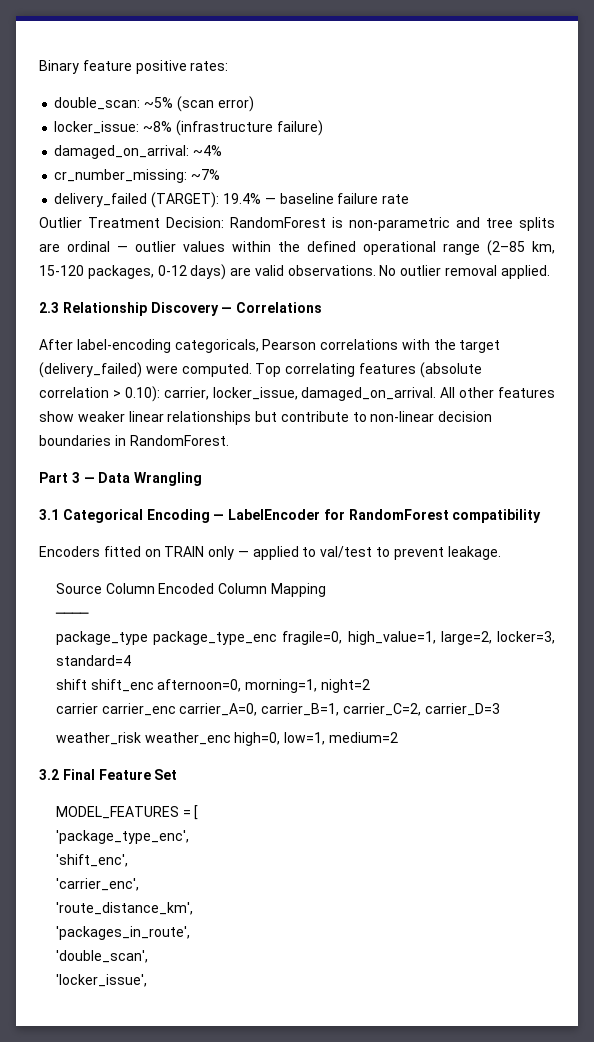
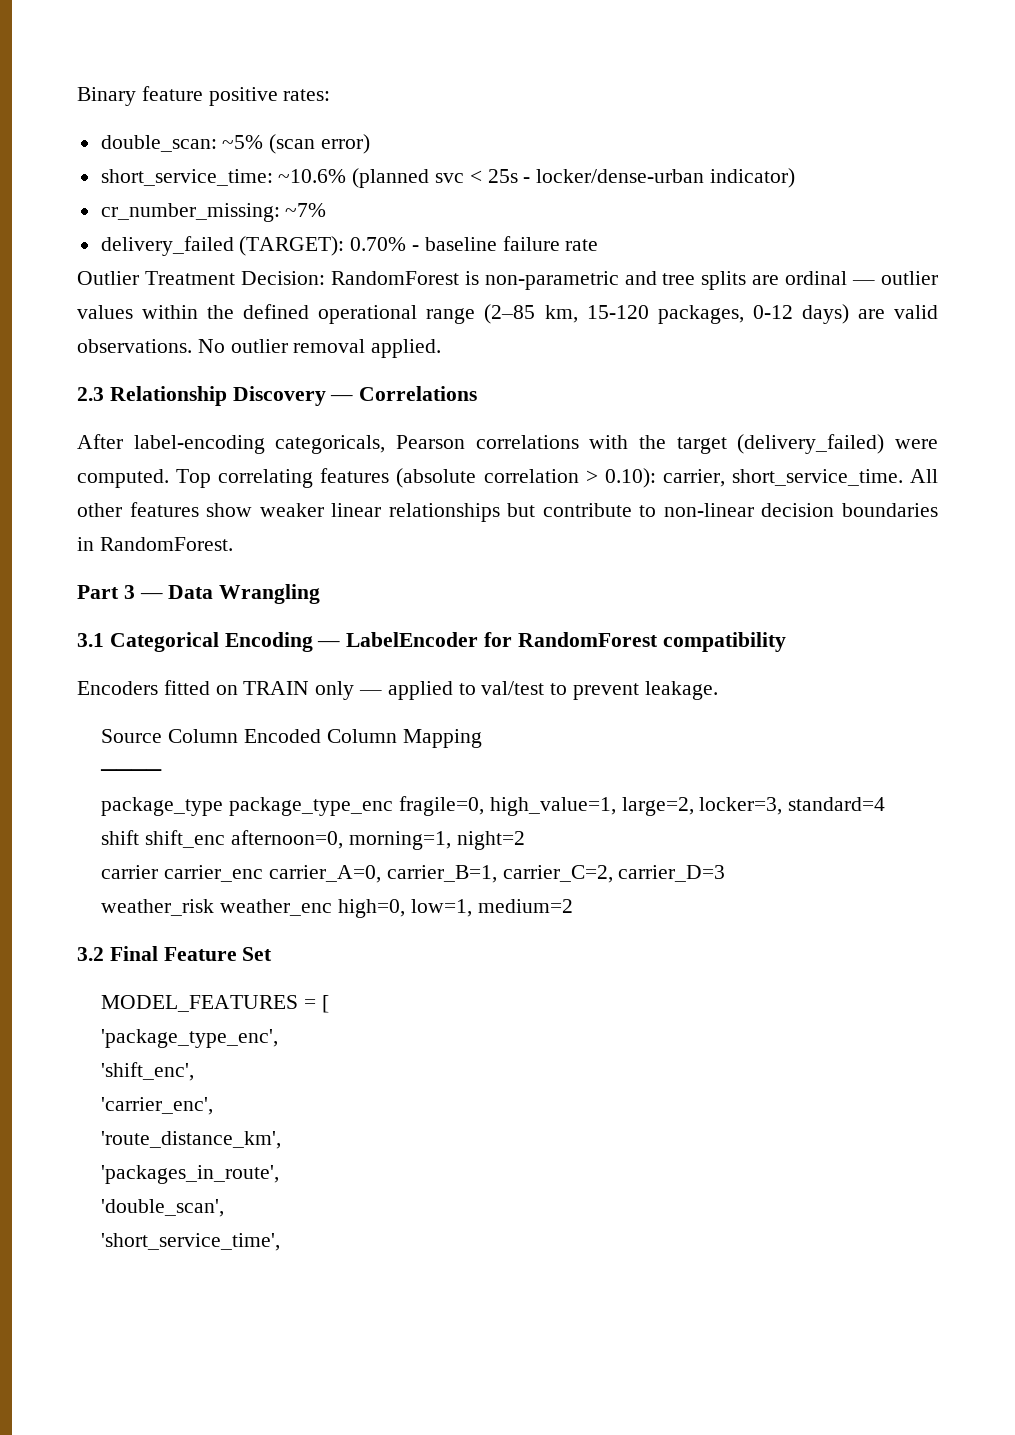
- locker_issue: ~8% (infrastructure failure)
- damaged_on_arrival: ~4%
+ short_service_time: ~10.6% (planned svc < 25s - locker/dense-urban indicator)
- delivery_failed (TARGET): 19.4% — baseline failure rate
+ delivery_failed (TARGET): 0.70% - baseline failure rate
- Top correlating features (absolute correlation > 0.10): carrier, locker_issue, damaged_on_arrival.
+ Top correlating features (absolute correlation > 0.10): carrier, short_service_time.
- 'locker_issue',
+ 'short_service_time',

